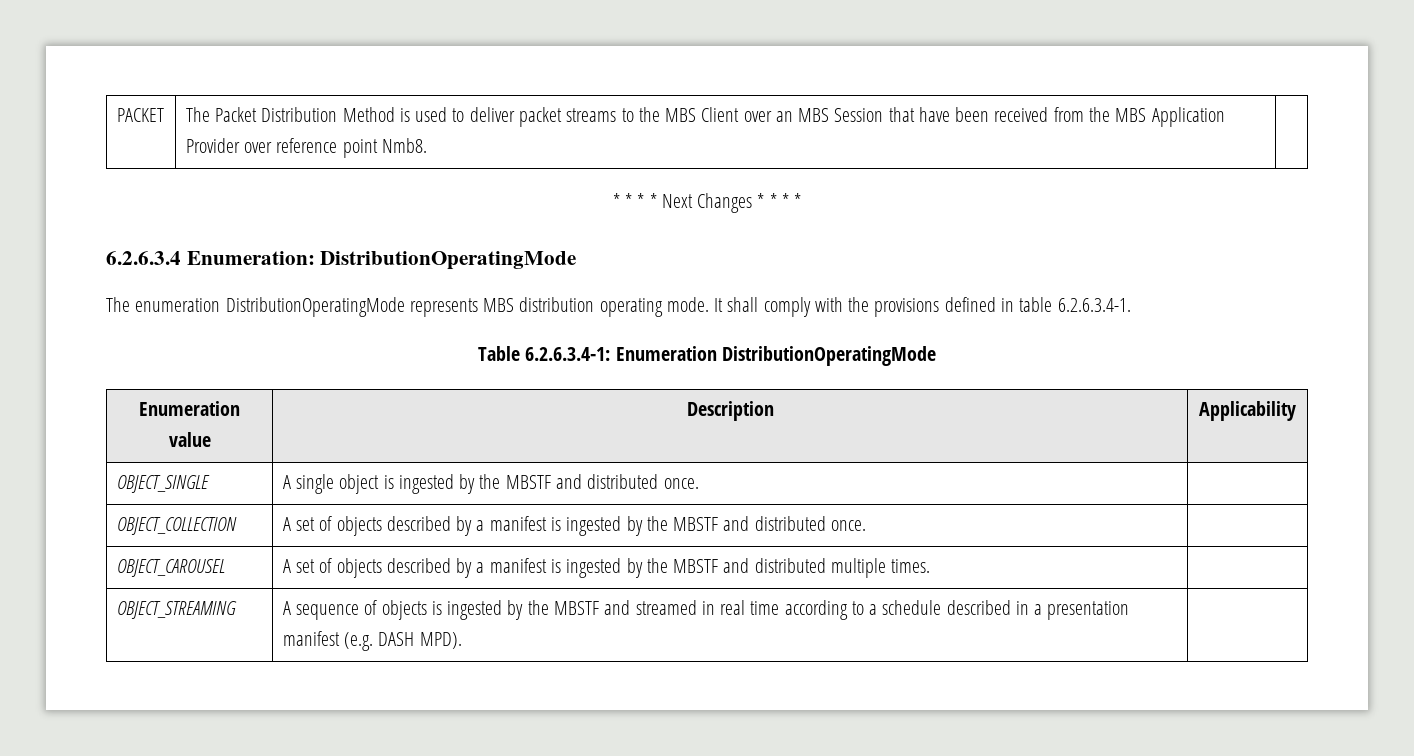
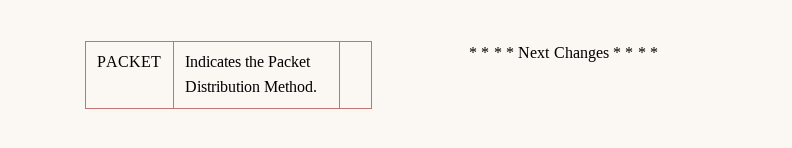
- PACKET | The Packet Distribution Method is used to deliver packet streams to the MBS Client over an MBS Session that have been received from the MBS Application Provider over reference point Nmb8. |
+ PACKET | Indicates the Packet Distribution Method. |
- 6.2.6.3.4 Enumeration: DistributionOperatingMode
- The enumeration DistributionOperatingMode represents MBS distribution operating mode. It shall comply with the provisions defined in table 6.2.6.3.4-1.
- Table 6.2.6.3.4-1: Enumeration DistributionOperatingMode
- Enumeration value | Description | Applicability
- OBJECT_SINGLE | A single object is ingested by the MBSTF and distributed once. |
- OBJECT_COLLECTION | A set of objects described by a manifest is ingested by the MBSTF and distributed once. |
- OBJECT_CAROUSEL | A set of objects described by a manifest is ingested by the MBSTF and distributed multiple times. |
- OBJECT_STREAMING | A sequence of objects is ingested by the MBSTF and streamed in real time according to a schedule described in a presentation manifest (e.g. DASH MPD). |

